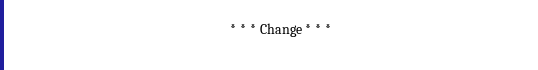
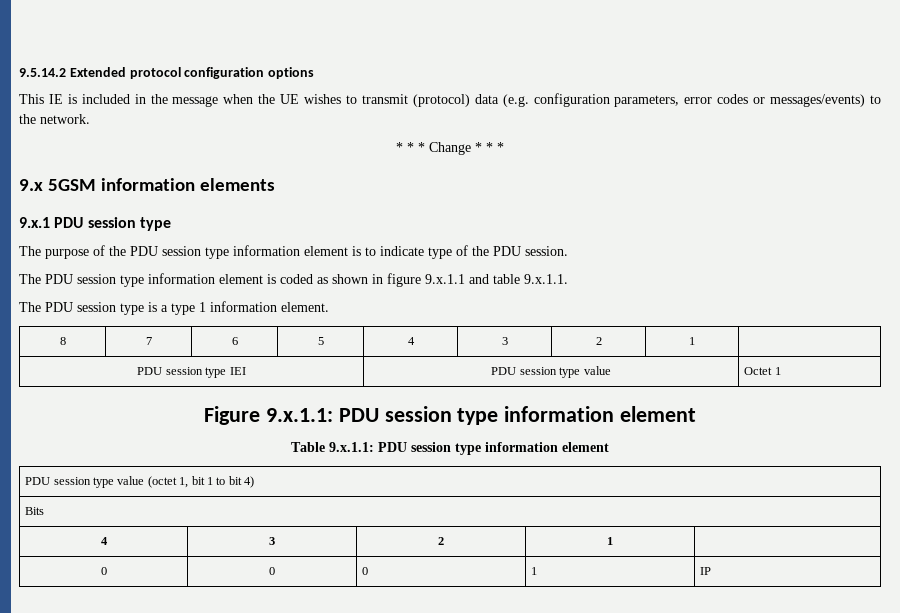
+ 9.5.14.2 Extended protocol configuration options
+ This IE is included in the message when the UE wishes to transmit (protocol) data (e.g. configuration parameters, error codes or messages/events) to the network.
+ 9.x 5GSM information elements
+ 9.x.1 PDU session type
+ The purpose of the PDU session type information element is to indicate type of the PDU session.
+ The PDU session type information element is coded as shown in figure 9.x.1.1 and table 9.x.1.1.
+ The PDU session type is a type 1 information element.
+ 8 | 7 | 6 | 5 | 4 | 3 | 2 | 1 |
+ PDU session type IEI | PDU session type value | Octet 1
+ Figure 9.x.1.1: PDU session type information element
+ Table 9.x.1.1: PDU session type information element
+ PDU session type value (octet 1, bit 1 to bit 4)
+ Bits
+ 4 | 3 | 2 | 1 |
+ 0 | 0 | 0 | 1 | IP

